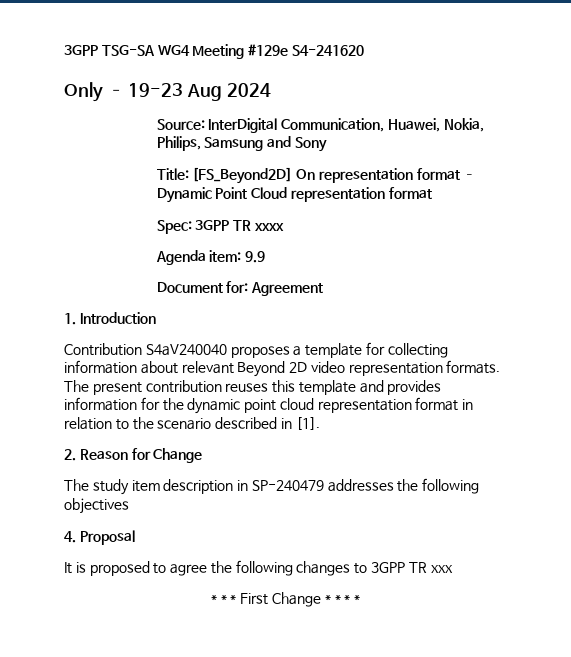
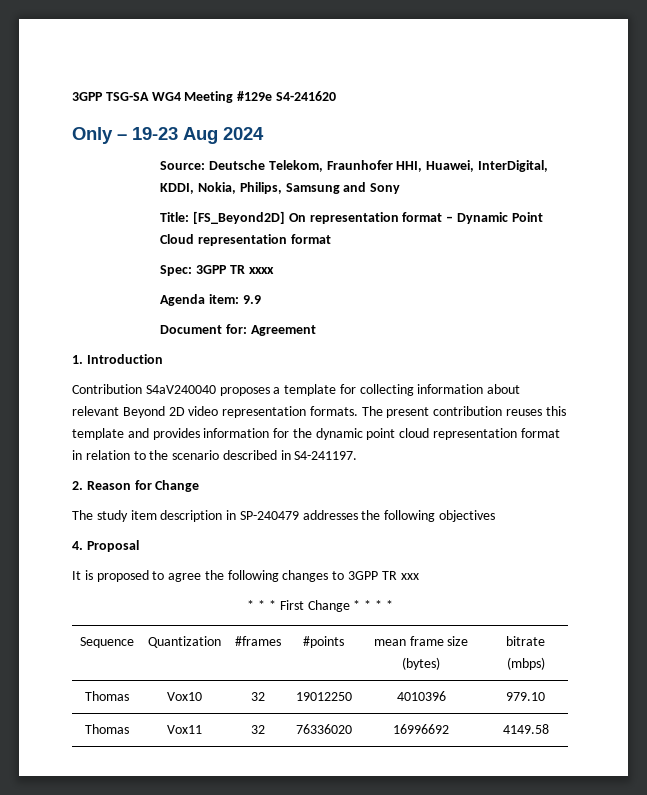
- Source: InterDigital Communication, Huawei, Nokia, Philips, Samsung and Sony
+ Source: Deutsche Telekom, Fraunhofer HHI, Huawei, InterDigital, KDDI, Nokia, Philips, Samsung and Sony
- The present contribution reuses this template and provides information for the dynamic point cloud representation format in relation to the scenario described in [1].
+ The present contribution reuses this template and provides information for the dynamic point cloud representation format in relation to the scenario described in S4-241197.
+ Sequence | Quantization | #frames | #points | mean frame size (bytes) | bitrate (mbps)
+ Thomas | Vox10 | 32 | 19012250 | 4010396 | 979.10
+ Thomas | Vox11 | 32 | 76336020 | 16996692 | 4149.58

